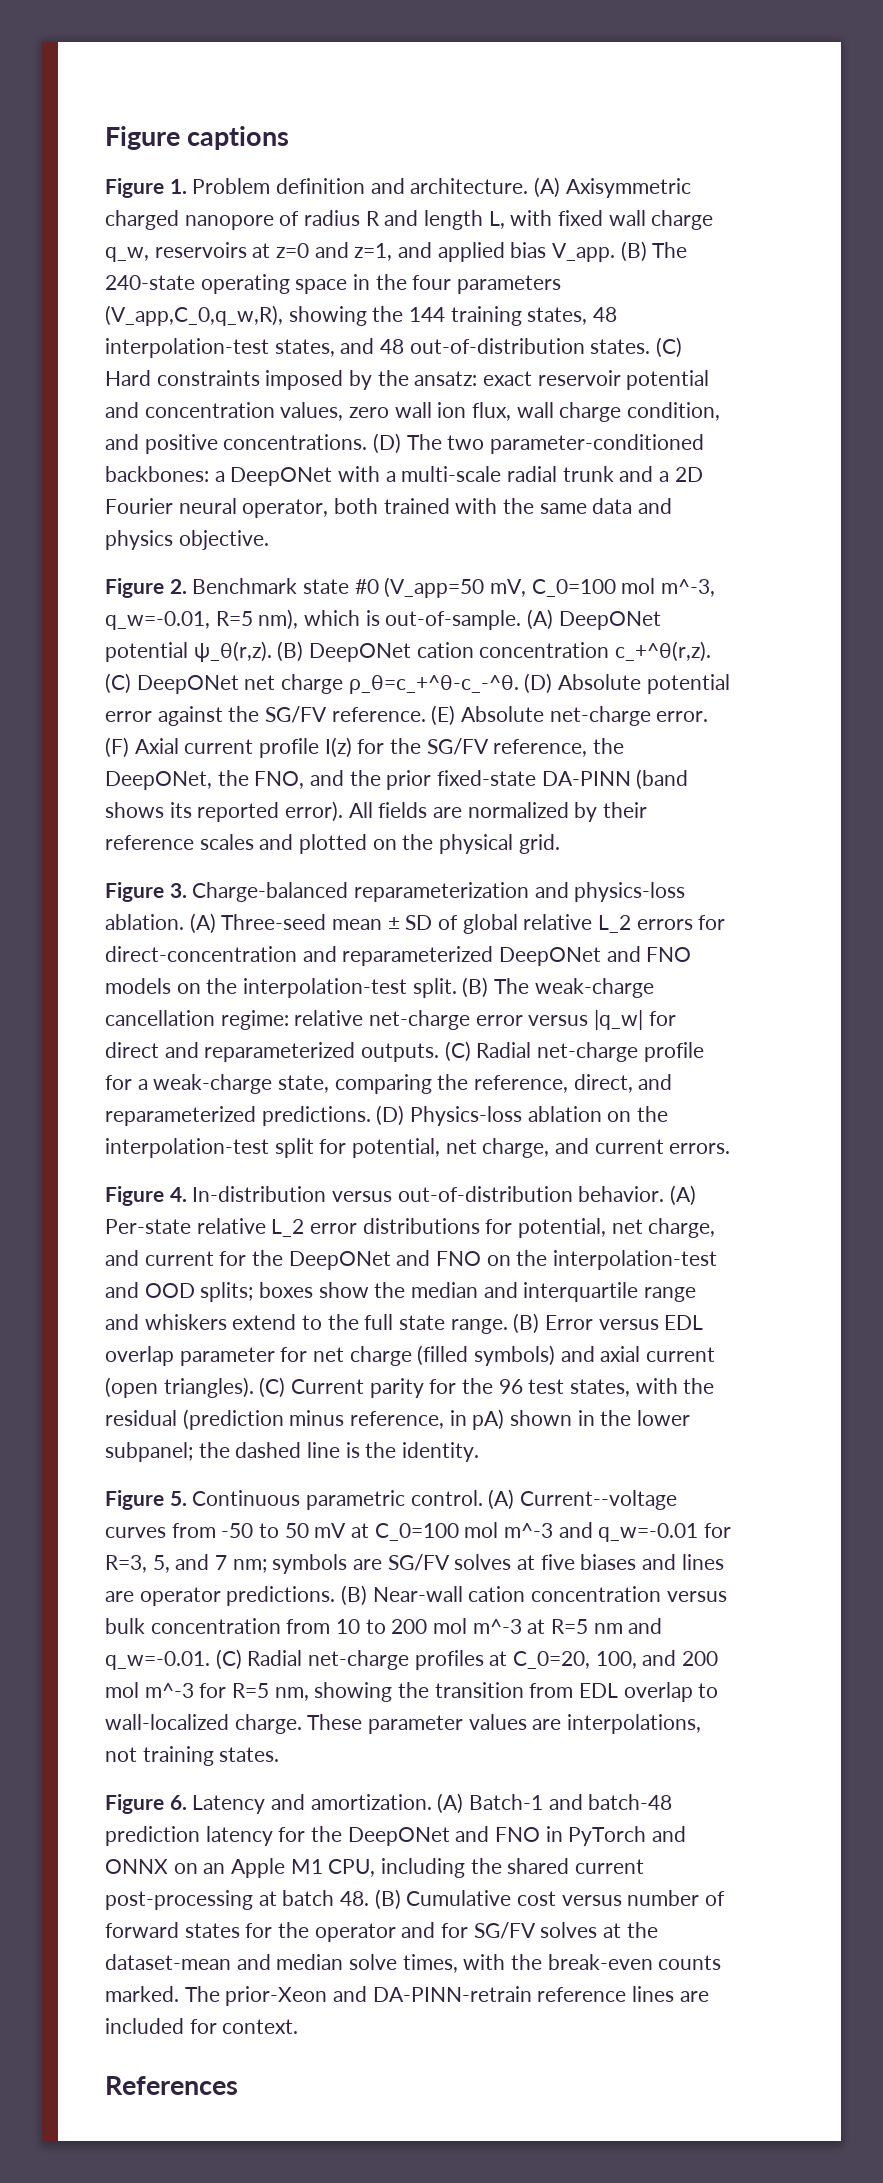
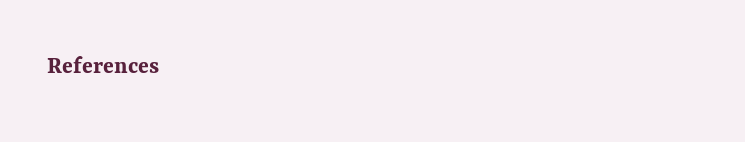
- Figure captions
- Figure 1. Problem definition and architecture. (A) Axisymmetric charged nanopore of radius R and length L, with fixed wall charge q_w, reservoirs at z=0 and z=1, and applied bias V_app. (B) The 240-state operating space in the four parameters (V_app,C_0,q_w,R), showing the 144 training states, 48 interpolation-test states, and 48 out-of-distribution states. (C) Hard constraints imposed by the ansatz: exact reservoir potential and concentration values, zero wall ion flux, wall charge condition, and positive concentrations. (D) The two parameter-conditioned backbones: a DeepONet with a multi-scale radial trunk and a 2D Fourier neural operator, both trained with the same data and physics objective.
- Figure 2. Benchmark state #0 (V_app=50 mV, C_0=100 mol m^-3, q_w=-0.01, R=5 nm), which is out-of-sample. (A) DeepONet potential ψ_θ(r,z). (B) DeepONet cation concentration c_+^θ(r,z). (C) DeepONet net charge ρ_θ=c_+^θ-c_-^θ. (D) Absolute potential error against the SG/FV reference. (E) Absolute net-charge error. (F) Axial current profile I(z) for the SG/FV reference, the DeepONet, the FNO, and the prior fixed-state DA-PINN (band shows its reported error). All fields are normalized by their reference scales and plotted on the physical grid.
- Figure 3. Charge-balanced reparameterization and physics-loss ablation. (A) Three-seed mean ± SD of global relative L_2 errors for direct-concentration and reparameterized DeepONet and FNO models on the interpolation-test split. (B) The weak-charge cancellation regime: relative net-charge error versus |q_w| for direct and reparameterized outputs. (C) Radial net-charge profile for a weak-charge state, comparing the reference, direct, and reparameterized predictions. (D) Physics-loss ablation on the interpolation-test split for potential, net charge, and current errors.
- Figure 4. In-distribution versus out-of-distribution behavior. (A) Per-state relative L_2 error distributions for potential, net charge, and current for the DeepONet and FNO on the interpolation-test and OOD splits; boxes show the median and interquartile range and whiskers extend to the full state range. (B) Error versus EDL overlap parameter for net charge (filled symbols) and axial current (open triangles). (C) Current parity for the 96 test states, with the residual (prediction minus reference, in pA) shown in the lower subpanel; the dashed line is the identity.
- Figure 5. Continuous parametric control. (A) Current--voltage curves from -50 to 50 mV at C_0=100 mol m^-3 and q_w=-0.01 for R=3, 5, and 7 nm; symbols are SG/FV solves at five biases and lines are operator predictions. (B) Near-wall cation concentration versus bulk concentration from 10 to 200 mol m^-3 at R=5 nm and q_w=-0.01. (C) Radial net-charge profiles at C_0=20, 100, and 200 mol m^-3 for R=5 nm, showing the transition from EDL overlap to wall-localized charge. These parameter values are interpolations, not training states.
- Figure 6. Latency and amortization. (A) Batch-1 and batch-48 prediction latency for the DeepONet and FNO in PyTorch and ONNX on an Apple M1 CPU, including the shared current post-processing at batch 48. (B) Cumulative cost versus number of forward states for the operator and for SG/FV solves at the dataset-mean and median solve times, with the break-even counts marked. The prior-Xeon and DA-PINN-retrain reference lines are included for context.

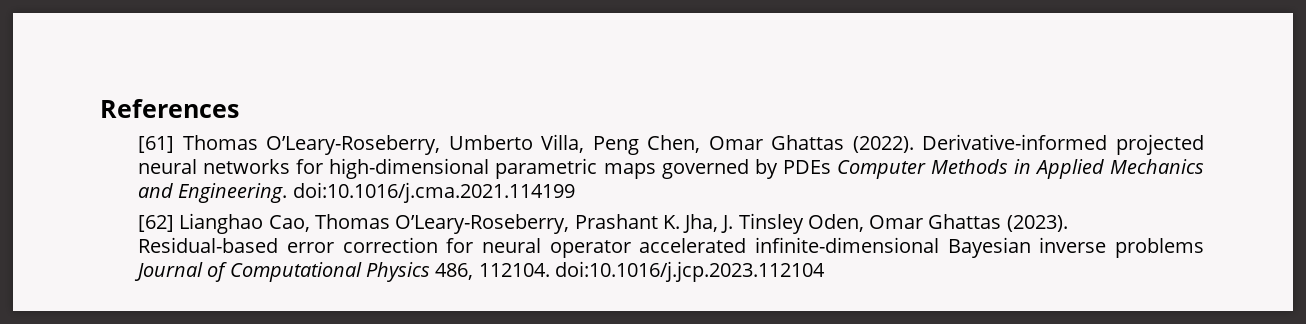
+ [61] Thomas O’Leary-Roseberry, Umberto Villa, Peng Chen, Omar Ghattas (2022). Derivative-informed projected neural networks for high-dimensional parametric maps governed by PDEs Computer Methods in Applied Mechanics and Engineering. doi:10.1016/j.cma.2021.114199
+ [62] Lianghao Cao, Thomas O’Leary-Roseberry, Prashant K. Jha, J. Tinsley Oden, Omar Ghattas (2023). Residual-based error correction for neural operator accelerated infinite-dimensional Bayesian inverse problems Journal of Computational Physics 486, 112104. doi:10.1016/j.jcp.2023.112104

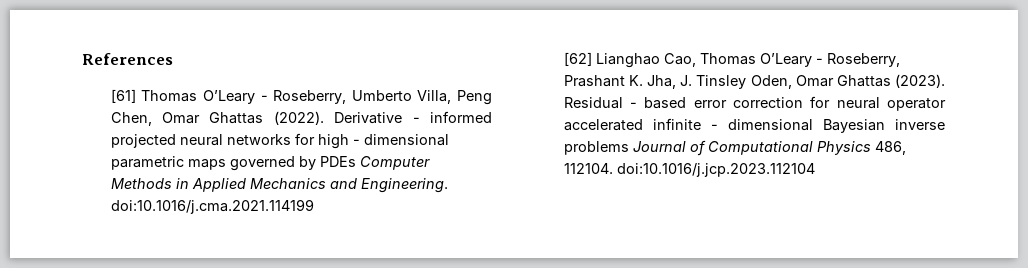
- [61] Thomas O’Leary-Roseberry, Umberto Villa, Peng Chen, Omar Ghattas (2022).
+ [61] Thomas O’Leary - Roseberry, Umberto Villa, Peng Chen, Omar Ghattas (2022).
- Derivative-informed projected neural networks for high-dimensional parametric maps governed by PDEs Computer Methods in Applied Mechanics and Engineering. doi:10.1016/j.cma.2021.114199
+ Derivative - informed projected neural networks for high - dimensional parametric maps governed by PDEs Computer Methods in Applied Mechanics and Engineering. doi:10.1016/j.cma.2021.114199
- [62] Lianghao Cao, Thomas O’Leary-Roseberry, Prashant K. Jha, J. Tinsley Oden, Omar Ghattas (2023).
+ [62] Lianghao Cao, Thomas O’Leary - Roseberry, Prashant K. Jha, J. Tinsley Oden, Omar Ghattas (2023).
- Residual-based error correction for neural operator accelerated infinite-dimensional Bayesian inverse problems Journal of Computational Physics 486, 112104. doi:10.1016/j.jcp.2023.112104
+ Residual - based error correction for neural operator accelerated infinite - dimensional Bayesian inverse problems Journal of Computational Physics 486, 112104. doi:10.1016/j.jcp.2023.112104

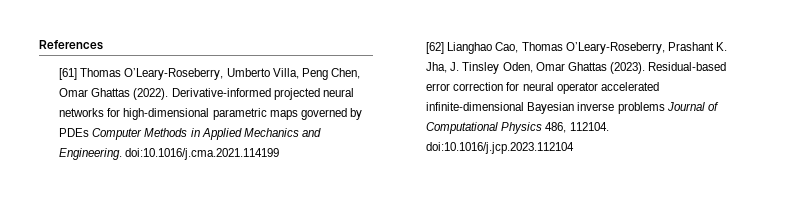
- [61] Thomas O’Leary - Roseberry, Umberto Villa, Peng Chen, Omar Ghattas (2022).
+ [61] Thomas O’Leary-Roseberry, Umberto Villa, Peng Chen, Omar Ghattas (2022).
- Derivative - informed projected neural networks for high - dimensional parametric maps governed by PDEs Computer Methods in Applied Mechanics and Engineering. doi:10.1016/j.cma.2021.114199
+ Derivative-informed projected neural networks for high-dimensional parametric maps governed by PDEs Computer Methods in Applied Mechanics and Engineering. doi:10.1016/j.cma.2021.114199
- [62] Lianghao Cao, Thomas O’Leary - Roseberry, Prashant K. Jha, J. Tinsley Oden, Omar Ghattas (2023).
+ [62] Lianghao Cao, Thomas O’Leary-Roseberry, Prashant K. Jha, J. Tinsley Oden, Omar Ghattas (2023).
- Residual - based error correction for neural operator accelerated infinite - dimensional Bayesian inverse problems Journal of Computational Physics 486, 112104. doi:10.1016/j.jcp.2023.112104
+ Residual-based error correction for neural operator accelerated infinite-dimensional Bayesian inverse problems Journal of Computational Physics 486, 112104. doi:10.1016/j.jcp.2023.112104

